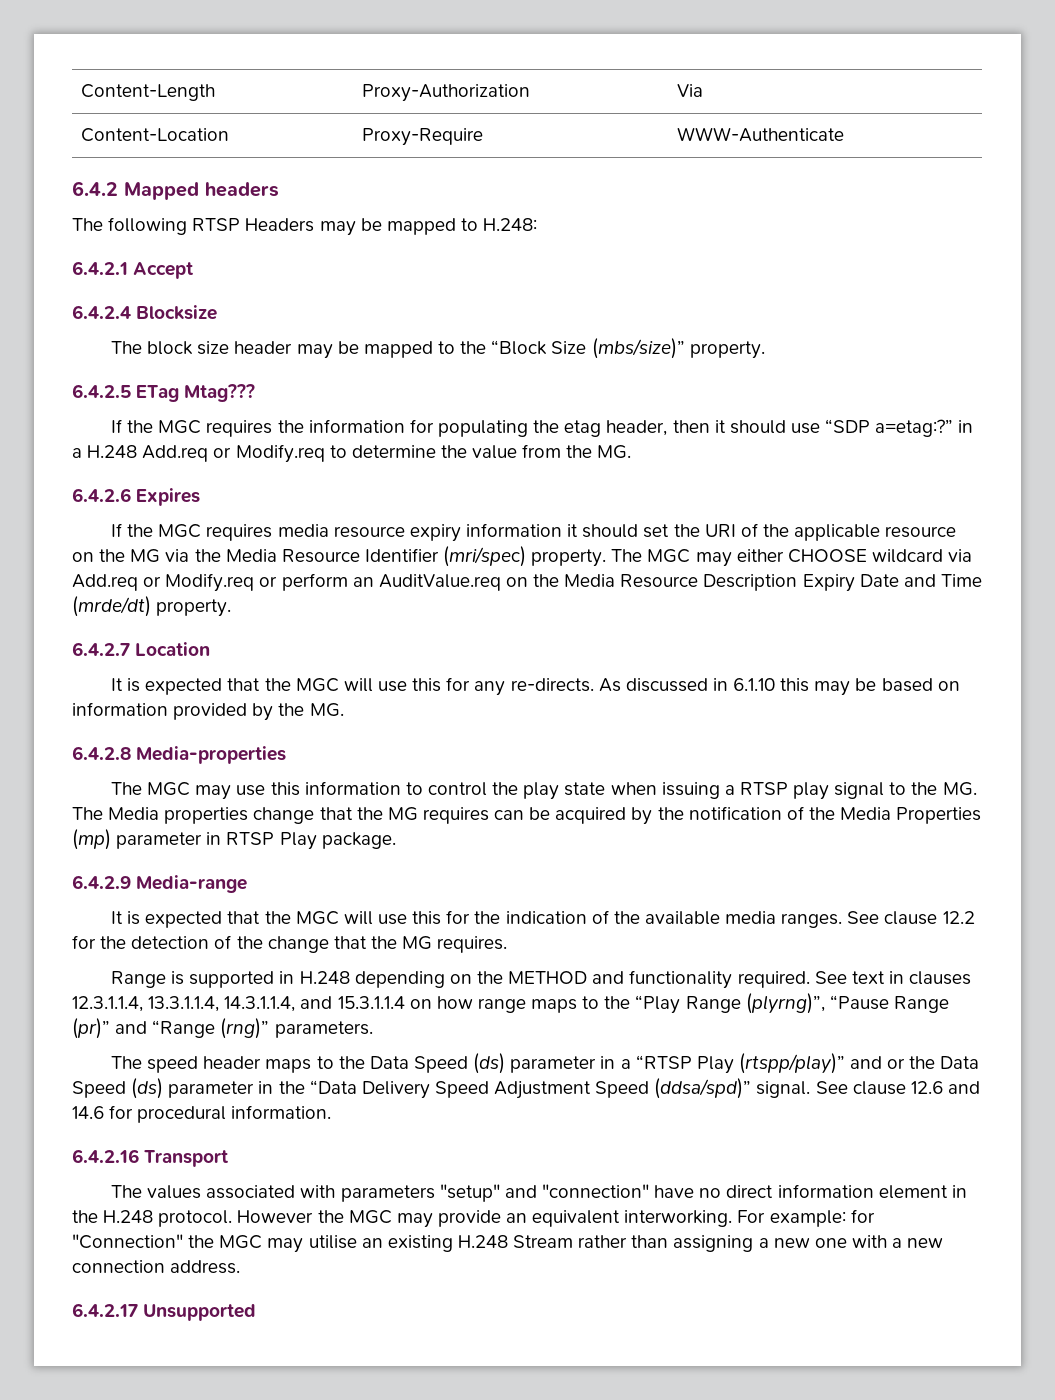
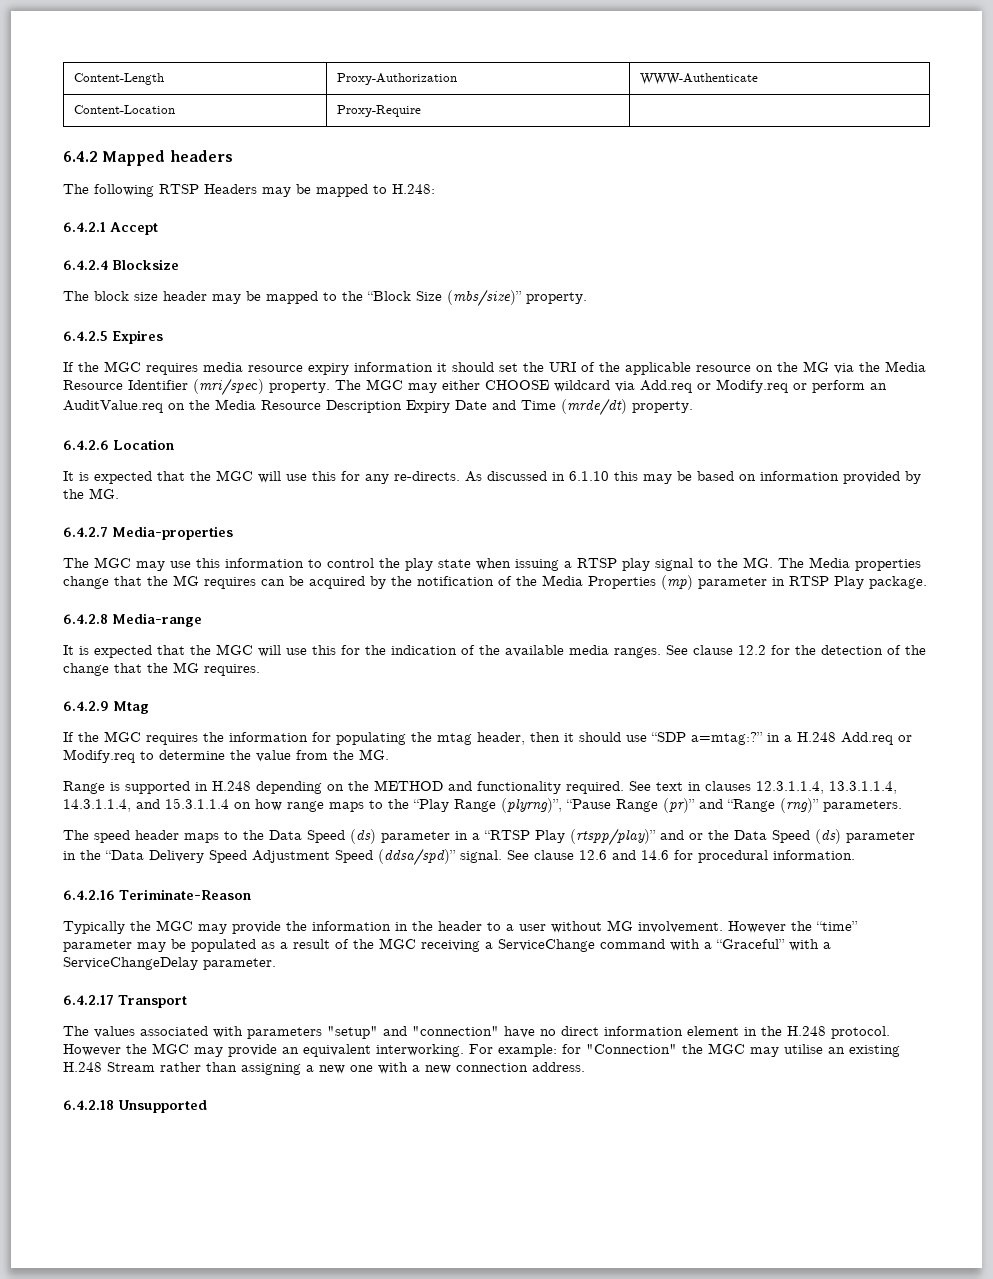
- Content-Length | Proxy-Authorization | Via
+ Content-Length | Proxy-Authorization | WWW-Authenticate
- Content-Location | Proxy-Require | WWW-Authenticate
+ Content-Location | Proxy-Require |
- 6.4.2.5 ETag Mtag???
- If the MGC requires the information for populating the etag header, then it should use “SDP a=etag:?” in a H.248 Add.req or Modify.req to determine the value from the MG.
- 6.4.2.6 Expires
+ 6.4.2.5 Expires
- 6.4.2.7 Location
+ 6.4.2.6 Location
- 6.4.2.8 Media-properties
+ 6.4.2.7 Media-properties
- 6.4.2.9 Media-range
+ 6.4.2.8 Media-range
+ 6.4.2.9 Mtag
+ If the MGC requires the information for populating the mtag header, then it should use “SDP a=mtag:?” in a H.248 Add.req or Modify.req to determine the value from the MG.
- 6.4.2.16 Transport
+ 6.4.2.16 Teriminate-Reason
+ Typically the MGC may provide the information in the header to a user without MG involvement. However the “time” parameter may be populated as a result of the MGC receiving a ServiceChange command with a “Graceful” with a ServiceChangeDelay parameter.
+ 6.4.2.17 Transport
- 6.4.2.17 Unsupported
+ 6.4.2.18 Unsupported

